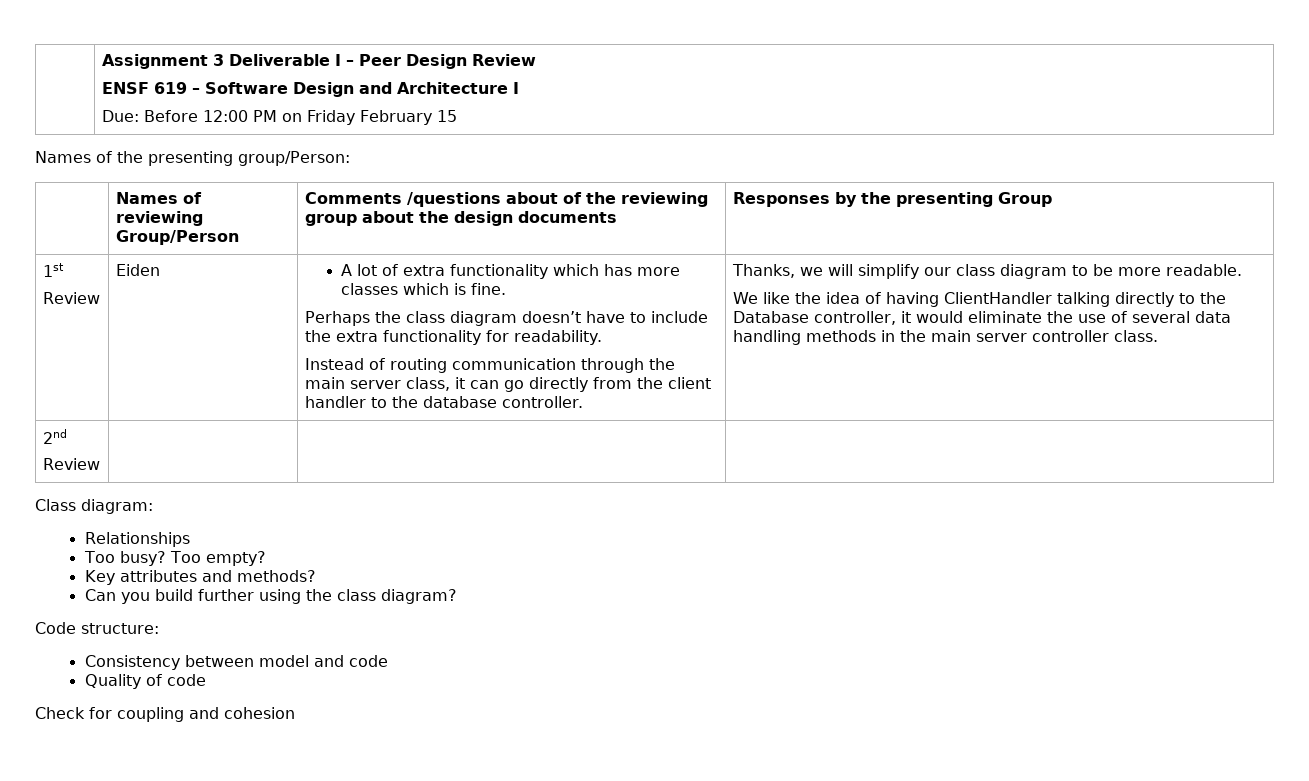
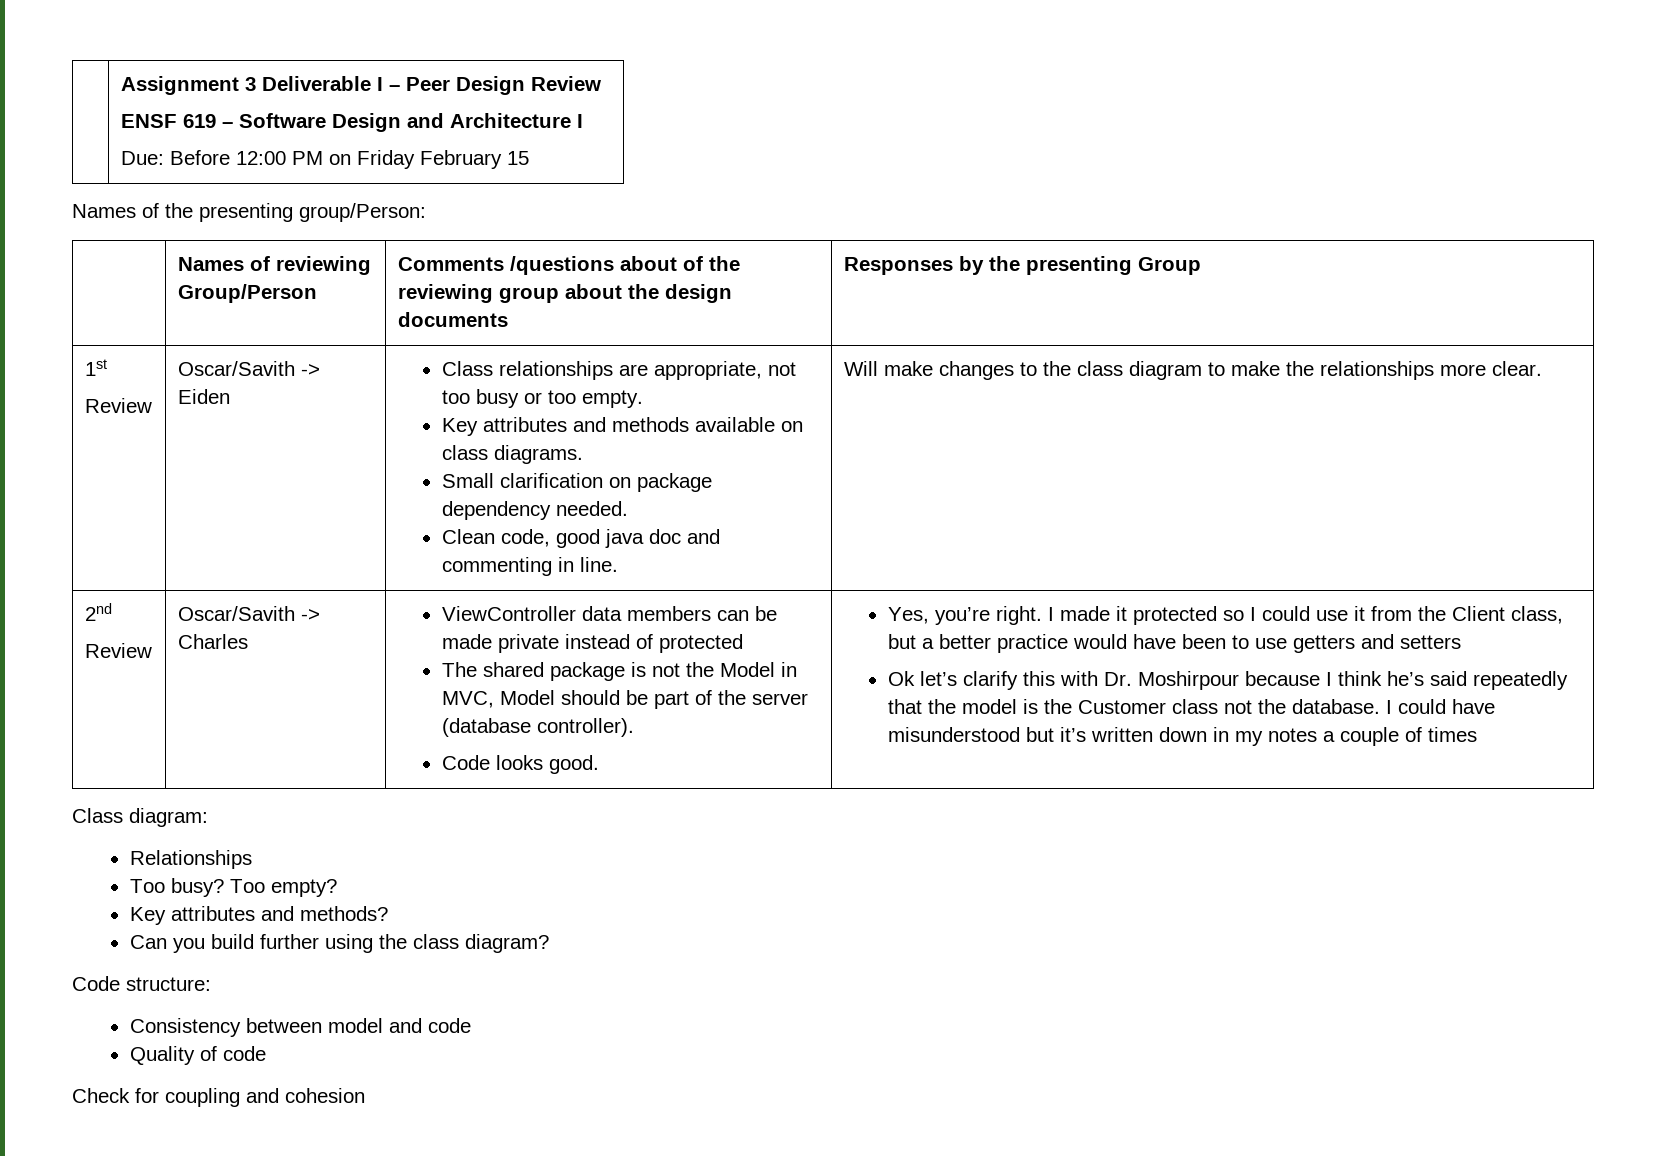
- Eiden
+ Oscar/Savith -> Eiden
- A lot of extra functionality which has more classes which is fine.
- Perhaps the class diagram doesn’t have to include the extra functionality for readability.
- Instead of routing communication through the main server class, it can go directly from the client handler to the database controller. | Thanks, we will simplify our class diagram to be more readable.
- We like the idea of having ClientHandler talking directly to the Database controller, it would eliminate the use of several data handling methods in the main server controller class.
+ Class relationships are appropriate, not too busy or too empty.
+ Key attributes and methods available on class diagrams.
+ Small clarification on package dependency needed.
+ Clean code, good java doc and commenting in line. | Will make changes to the class diagram to make the relationships more clear.
  2nd
- Review | | |
+ Review | Oscar/Savith -> Charles | ViewController data members can be made private instead of protected
+ The shared package is not the Model in MVC, Model should be part of the server (database controller).
+ Code looks good. | Yes, you’re right. I made it protected so I could use it from the Client class, but a better practice would have been to use getters and setters
+ Ok let’s clarify this with Dr. Moshirpour because I think he’s said repeatedly that the model is the Customer class not the database. I could have misunderstood but it’s written down in my notes a couple of times

